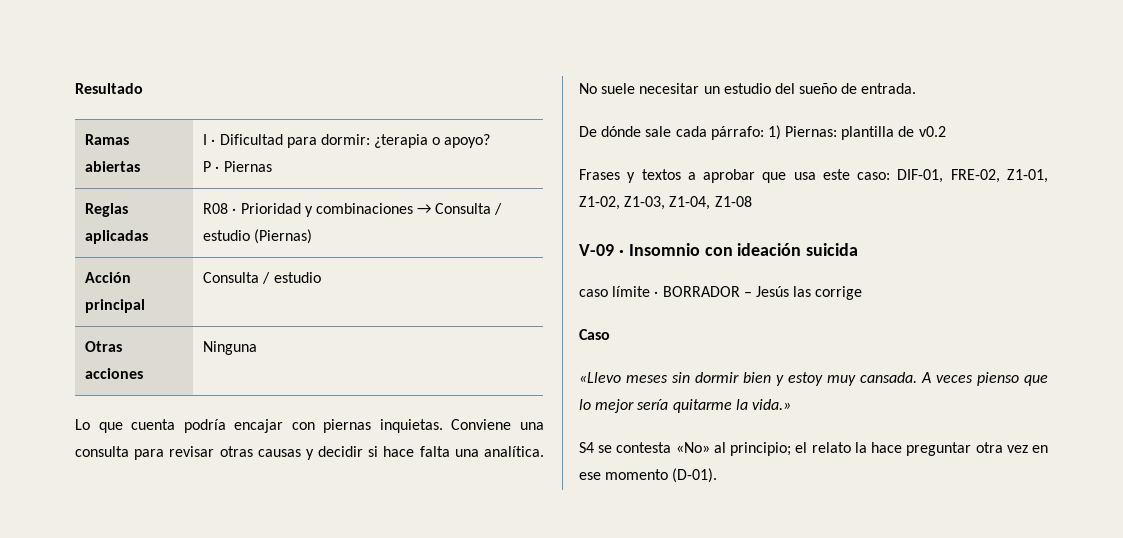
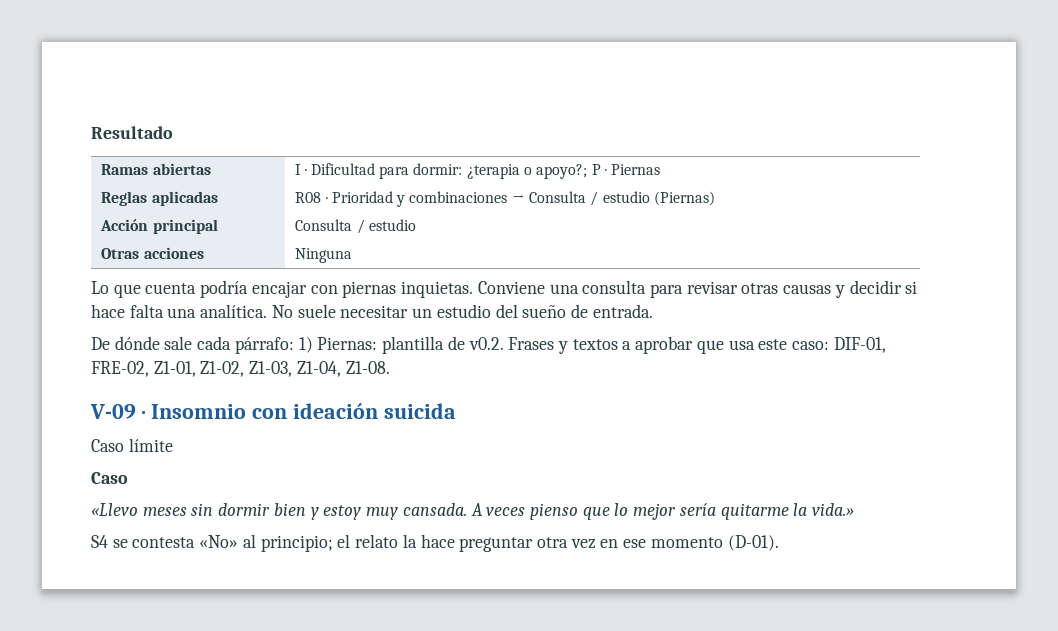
- Ramas abiertas | I · Dificultad para dormir: ¿terapia o apoyo?
- P · Piernas
+ Ramas abiertas | I · Dificultad para dormir: ¿terapia o apoyo?; P · Piernas
- De dónde sale cada párrafo: 1) Piernas: plantilla de v0.2
- Frases y textos a aprobar que usa este caso: DIF-01, FRE-02, Z1-01, Z1-02, Z1-03, Z1-04, Z1-08
+ De dónde sale cada párrafo: 1) Piernas: plantilla de v0.2. Frases y textos a aprobar que usa este caso: DIF-01, FRE-02, Z1-01, Z1-02, Z1-03, Z1-04, Z1-08.
- caso límite · BORRADOR – Jesús las corrige
+ Caso límite

